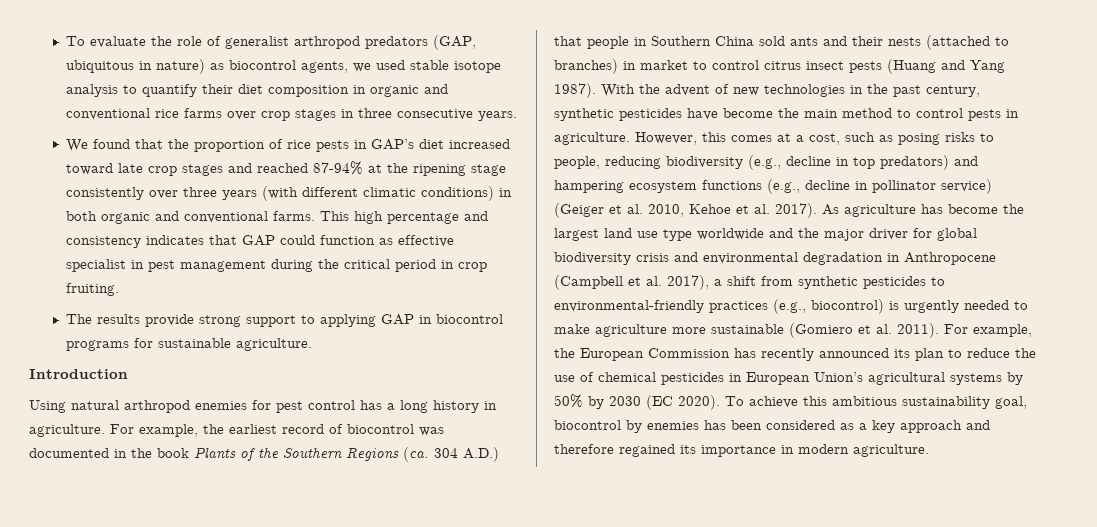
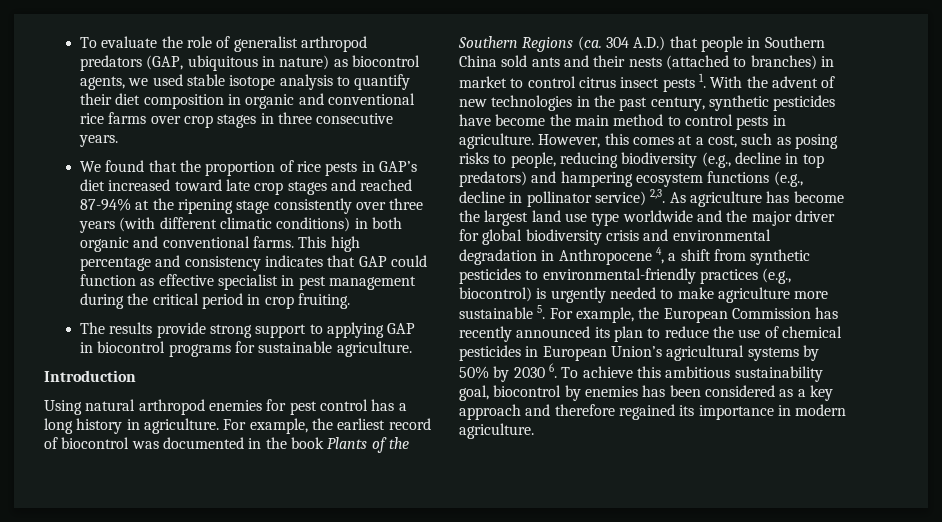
- For example, the earliest record of biocontrol was documented in the book Plants of the Southern Regions (ca. 304 A.D.) that people in Southern China sold ants and their nests (attached to branches) in market to control citrus insect pests (Huang and Yang 1987). With the advent of new technologies in the past century, synthetic pesticides have become the main method to control pests in agriculture.
+ For example, the earliest record of biocontrol was documented in the book Plants of the Southern Regions (ca. 304 A.D.) that people in Southern China sold ants and their nests (attached to branches) in market to control citrus insect pests 1. With the advent of new technologies in the past century, synthetic pesticides have become the main method to control pests in agriculture.
- However, this comes at a cost, such as posing risks to people, reducing biodiversity (e.g., decline in top predators) and hampering ecosystem functions (e.g., decline in pollinator service) (Geiger et al. 2010, Kehoe et al. 2017).
+ However, this comes at a cost, such as posing risks to people, reducing biodiversity (e.g., decline in top predators) and hampering ecosystem functions (e.g., decline in pollinator service) 2,3.
- As agriculture has become the largest land use type worldwide and the major driver for global biodiversity crisis and environmental degradation in Anthropocene (Campbell et al. 2017), a shift from synthetic pesticides to environmental-friendly practices (e.g., biocontrol) is urgently needed to make agriculture more sustainable (Gomiero et al. 2011). For example, the European Commission has recently announced its plan to reduce the use of chemical pesticides in European Union’s agricultural systems by 50% by 2030 (EC 2020). To achieve this ambitious sustainability goal, biocontrol by enemies has been considered as a key approach and therefore regained its importance in modern agriculture.
+ As agriculture has become the largest land use type worldwide and the major driver for global biodiversity crisis and environmental degradation in Anthropocene 4, a shift from synthetic pesticides to environmental-friendly practices (e.g., biocontrol) is urgently needed to make agriculture more sustainable 5. For example, the European Commission has recently announced its plan to reduce the use of chemical pesticides in European Union’s agricultural systems by 50% by 2030 6. To achieve this ambitious sustainability goal, biocontrol by enemies has been considered as a key approach and therefore regained its importance in modern agriculture.

